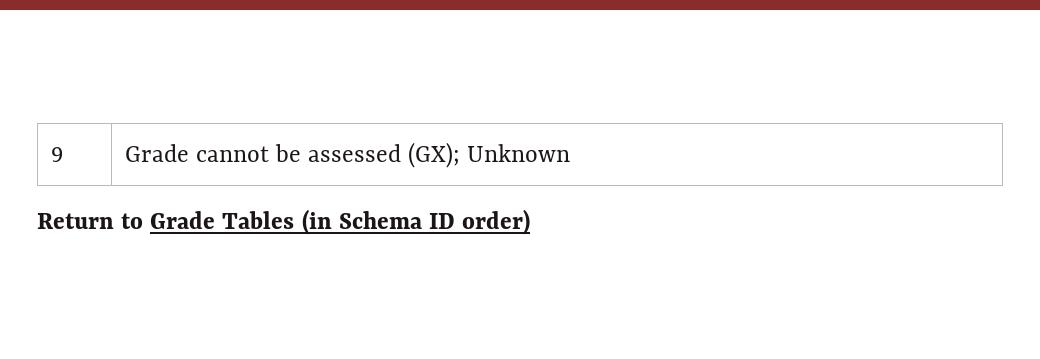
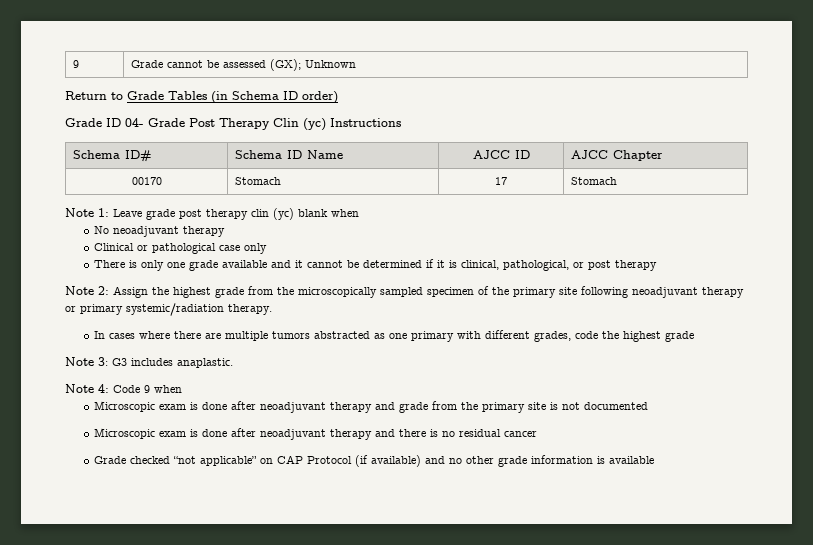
+ Grade ID 04- Grade Post Therapy Clin (yc) Instructions
+ Schema ID# | Schema ID Name | AJCC ID | AJCC Chapter
+ 00170 | Stomach | 17 | Stomach
+ Note 1: Leave grade post therapy clin (yc) blank when
+ No neoadjuvant therapy
+ Clinical or pathological case only
+ There is only one grade available and it cannot be determined if it is clinical, pathological, or post therapy
+ Note 2: Assign the highest grade from the microscopically sampled specimen of the primary site following neoadjuvant therapy or primary systemic/radiation therapy.
+ In cases where there are multiple tumors abstracted as one primary with different grades, code the highest grade
+ Note 3: G3 includes anaplastic.
+ Note 4: Code 9 when
+ Microscopic exam is done after neoadjuvant therapy and grade from the primary site is not documented
+ Microscopic exam is done after neoadjuvant therapy and there is no residual cancer
+ Grade checked “not applicable” on CAP Protocol (if available) and no other grade information is available

